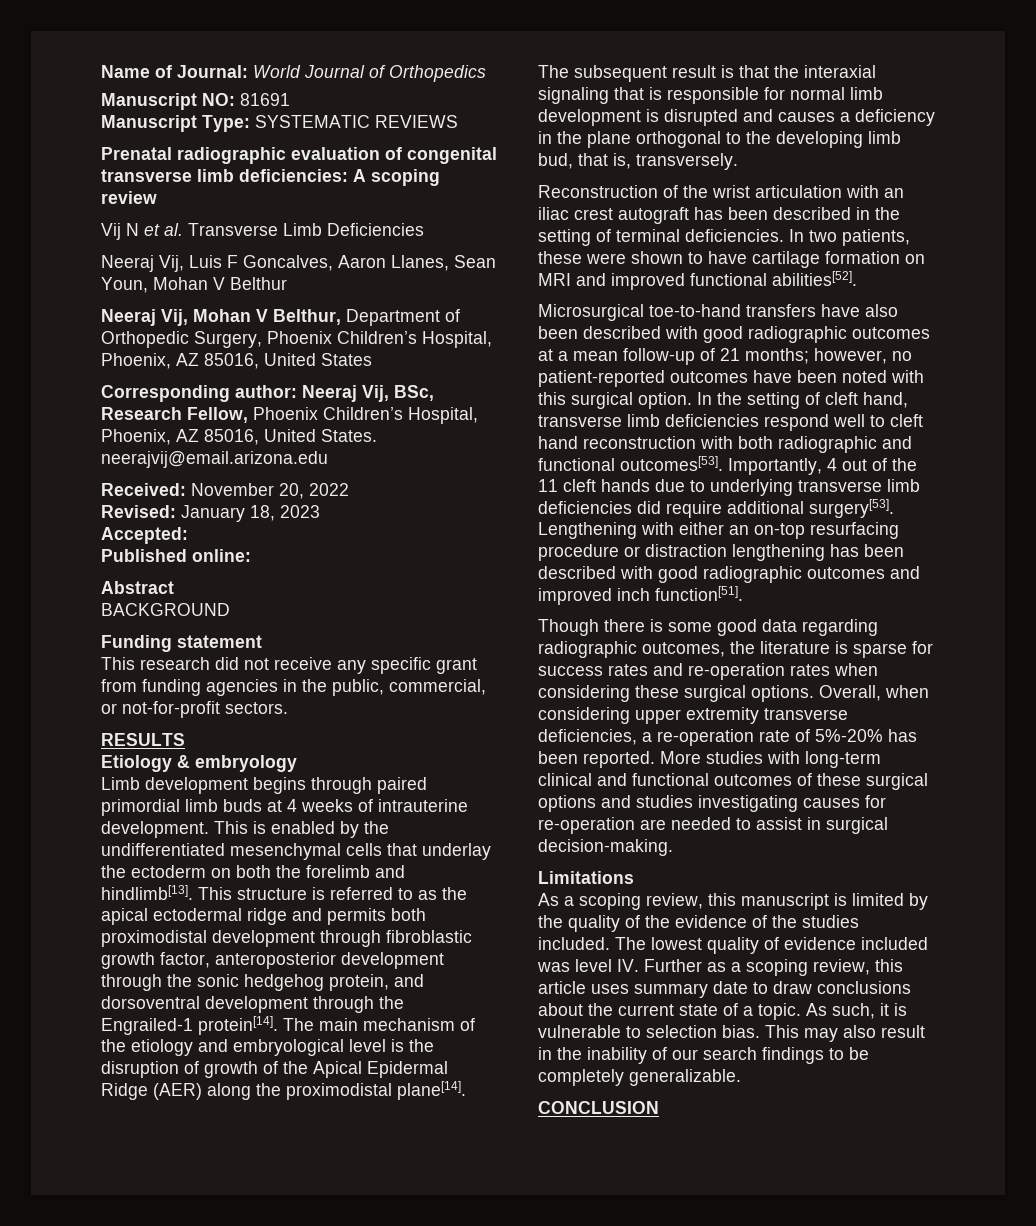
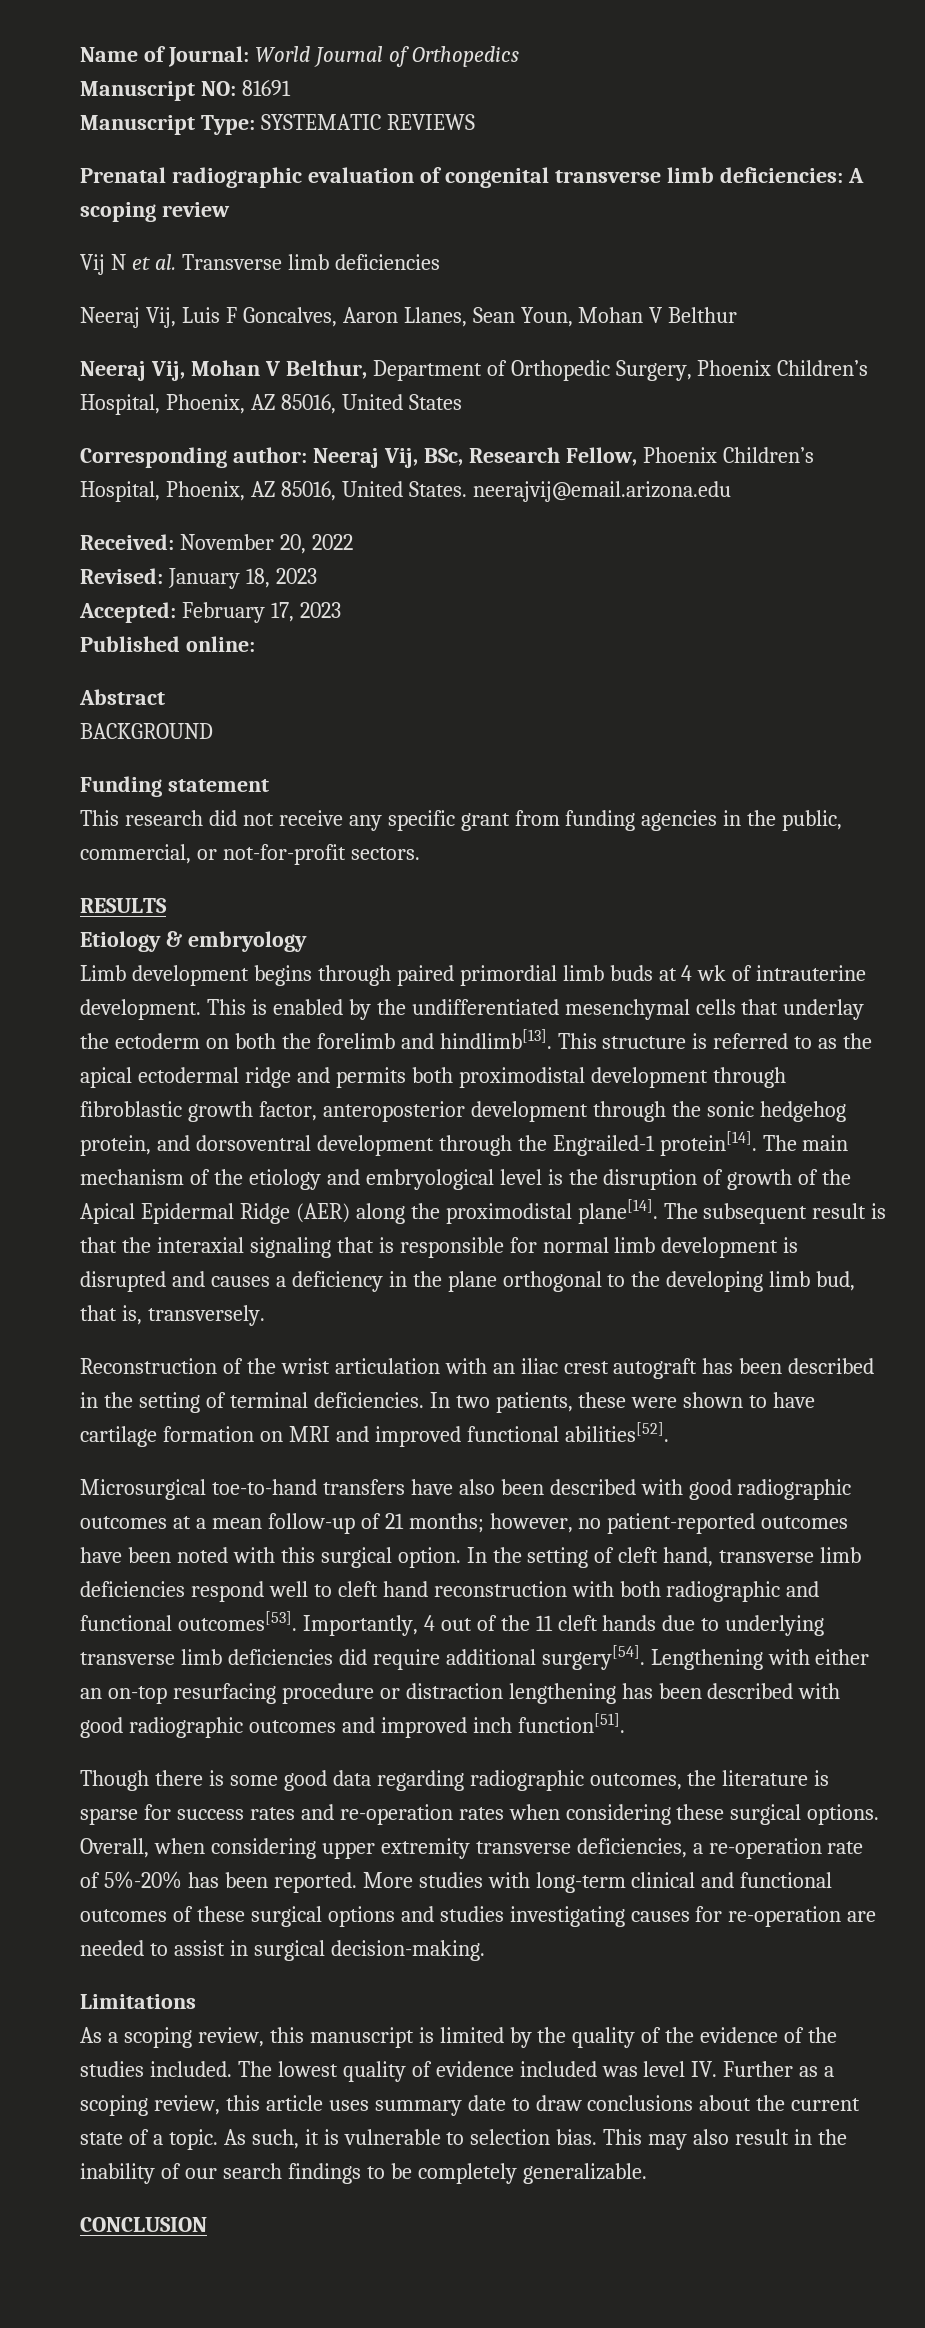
- Vij N et al. Transverse Limb Deficiencies
+ Vij N et al. Transverse limb deficiencies
- Accepted:
+ Accepted: February 17, 2023
- Limb development begins through paired primordial limb buds at 4 weeks of intrauterine development.
+ Limb development begins through paired primordial limb buds at 4 wk of intrauterine development.
- Importantly, 4 out of the 11 cleft hands due to underlying transverse limb deficiencies did require additional surgery[53].
+ Importantly, 4 out of the 11 cleft hands due to underlying transverse limb deficiencies did require additional surgery[54].

